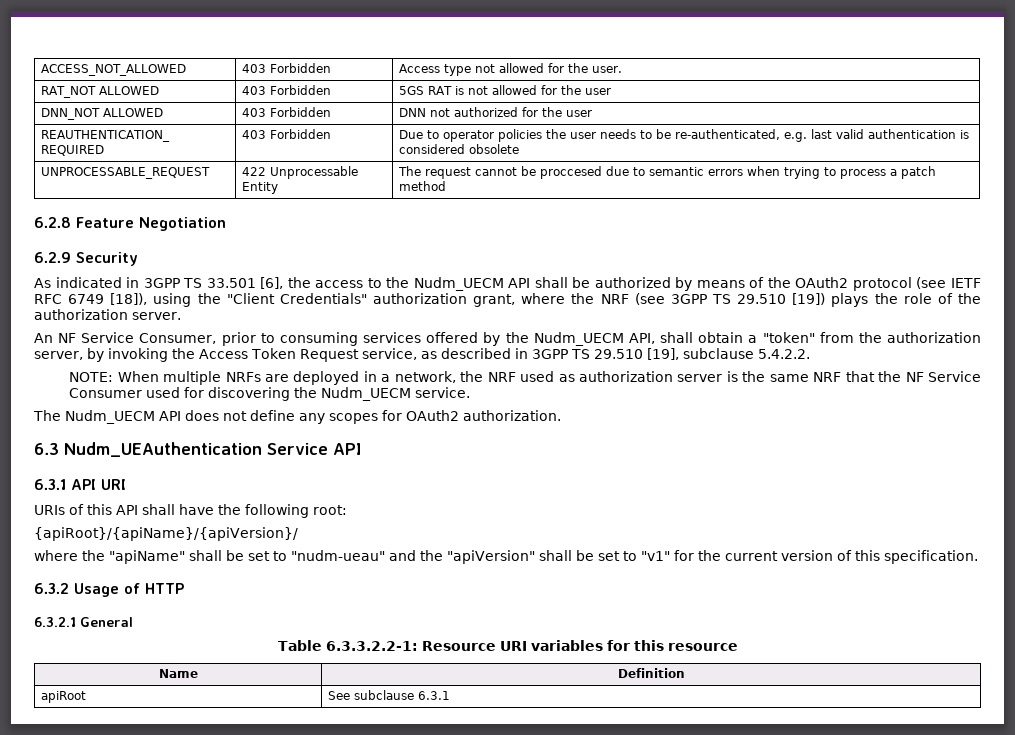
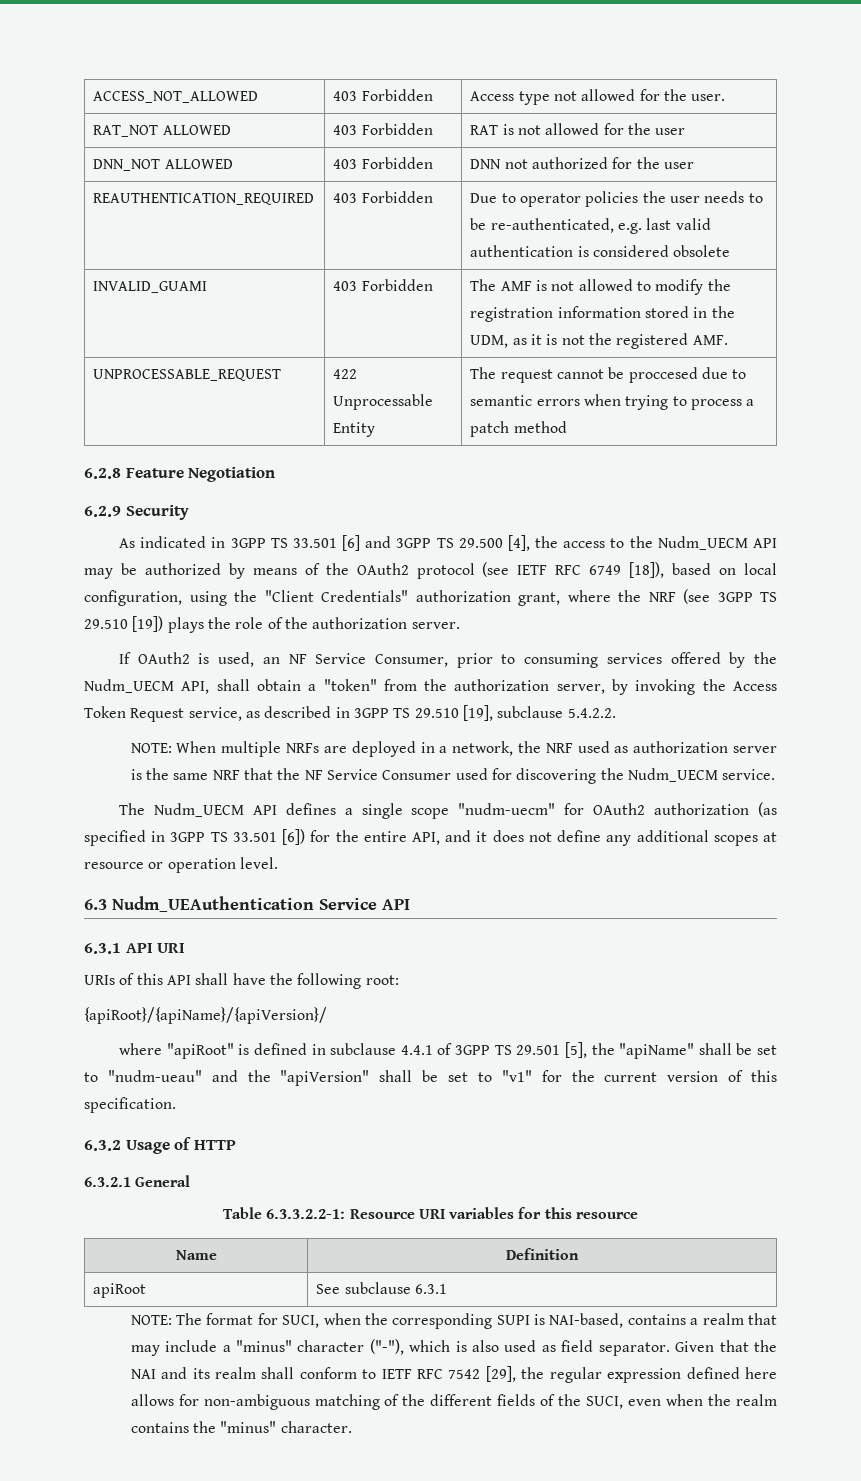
- RAT_NOT ALLOWED | 403 Forbidden | 5GS RAT is not allowed for the user
+ RAT_NOT ALLOWED | 403 Forbidden | RAT is not allowed for the user
+ INVALID_GUAMI | 403 Forbidden | The AMF is not allowed to modify the registration information stored in the UDM, as it is not the registered AMF.
- As indicated in 3GPP TS 33.501 [6], the access to the Nudm_UECM API shall be authorized by means of the OAuth2 protocol (see IETF RFC 6749 [18]), using the "Client Credentials" authorization grant, where the NRF (see 3GPP TS 29.510 [19]) plays the role of the authorization server.
+ As indicated in 3GPP TS 33.501 [6] and 3GPP TS 29.500 [4], the access to the Nudm_UECM API may be authorized by means of the OAuth2 protocol (see IETF RFC 6749 [18]), based on local configuration, using the "Client Credentials" authorization grant, where the NRF (see 3GPP TS 29.510 [19]) plays the role of the authorization server.
- An NF Service Consumer, prior to consuming services offered by the Nudm_UECM API, shall obtain a "token" from the authorization server, by invoking the Access Token Request service, as described in 3GPP TS 29.510 [19], subclause 5.4.2.2.
+ If OAuth2 is used, an NF Service Consumer, prior to consuming services offered by the Nudm_UECM API, shall obtain a "token" from the authorization server, by invoking the Access Token Request service, as described in 3GPP TS 29.510 [19], subclause 5.4.2.2.
- The Nudm_UECM API does not define any scopes for OAuth2 authorization.
+ The Nudm_UECM API defines a single scope "nudm-uecm" for OAuth2 authorization (as specified in 3GPP TS 33.501 [6]) for the entire API, and it does not define any additional scopes at resource or operation level.
- where the "apiName" shall be set to "nudm-ueau" and the "apiVersion" shall be set to "v1" for the current version of this specification.
+ where "apiRoot" is defined in subclause 4.4.1 of 3GPP TS 29.501 [5], the "apiName" shall be set to "nudm-ueau" and the "apiVersion" shall be set to "v1" for the current version of this specification.
+ NOTE: The format for SUCI, when the corresponding SUPI is NAI-based, contains a realm that may include a "minus" character ("-"), which is also used as field separator. Given that the NAI and its realm shall conform to IETF RFC 7542 [29], the regular expression defined here allows for non-ambiguous matching of the different fields of the SUCI, even when the realm contains the "minus" character.

